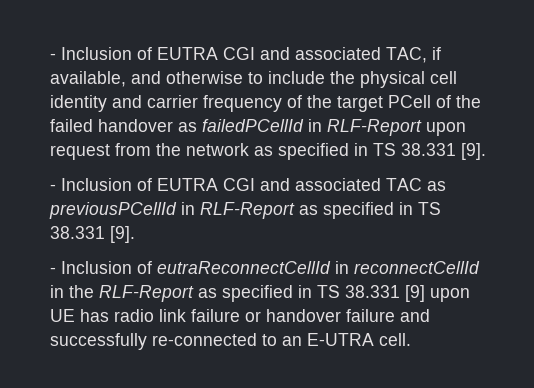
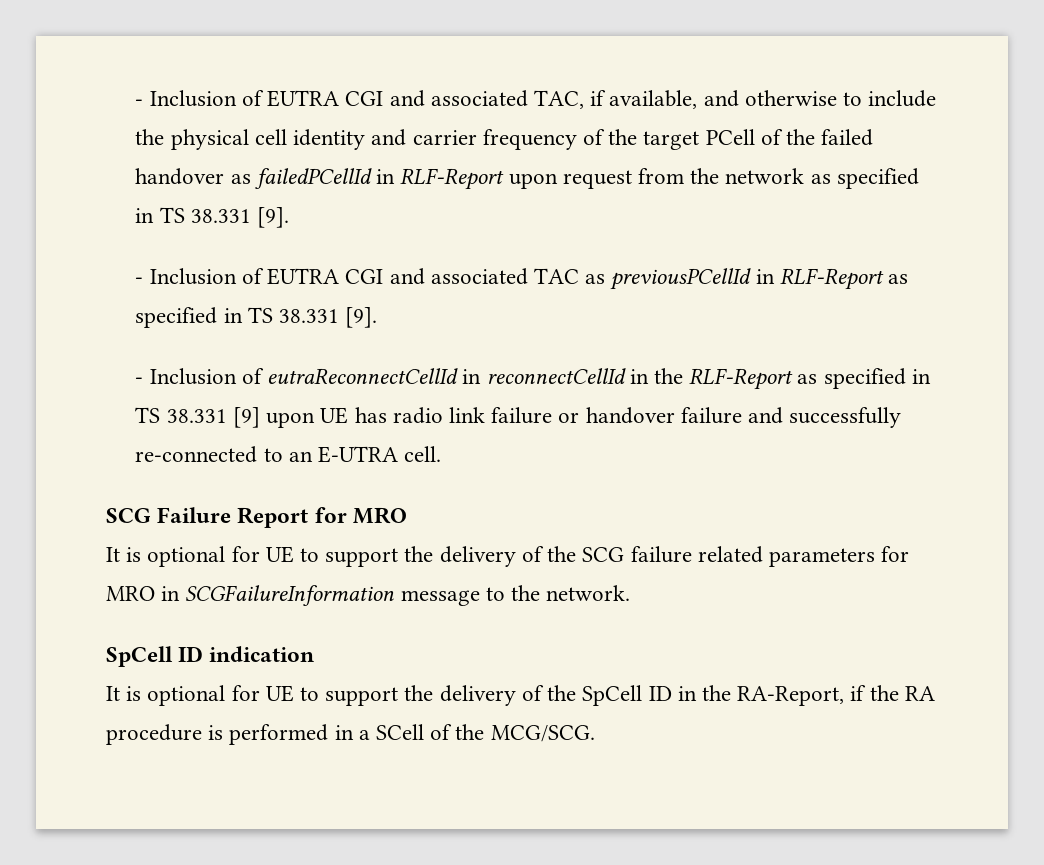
+ SCG Failure Report for MRO
+ It is optional for UE to support the delivery of the SCG failure related parameters for MRO in SCGFailureInformation message to the network.
+ SpCell ID indication
+ It is optional for UE to support the delivery of the SpCell ID in the RA-Report, if the RA procedure is performed in a SCell of the MCG/SCG.

